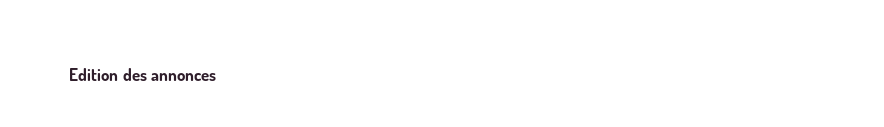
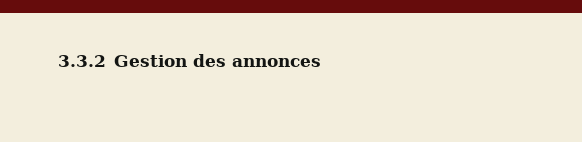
- Edition des annonces
+ 3.3.2 Gestion des annonces

